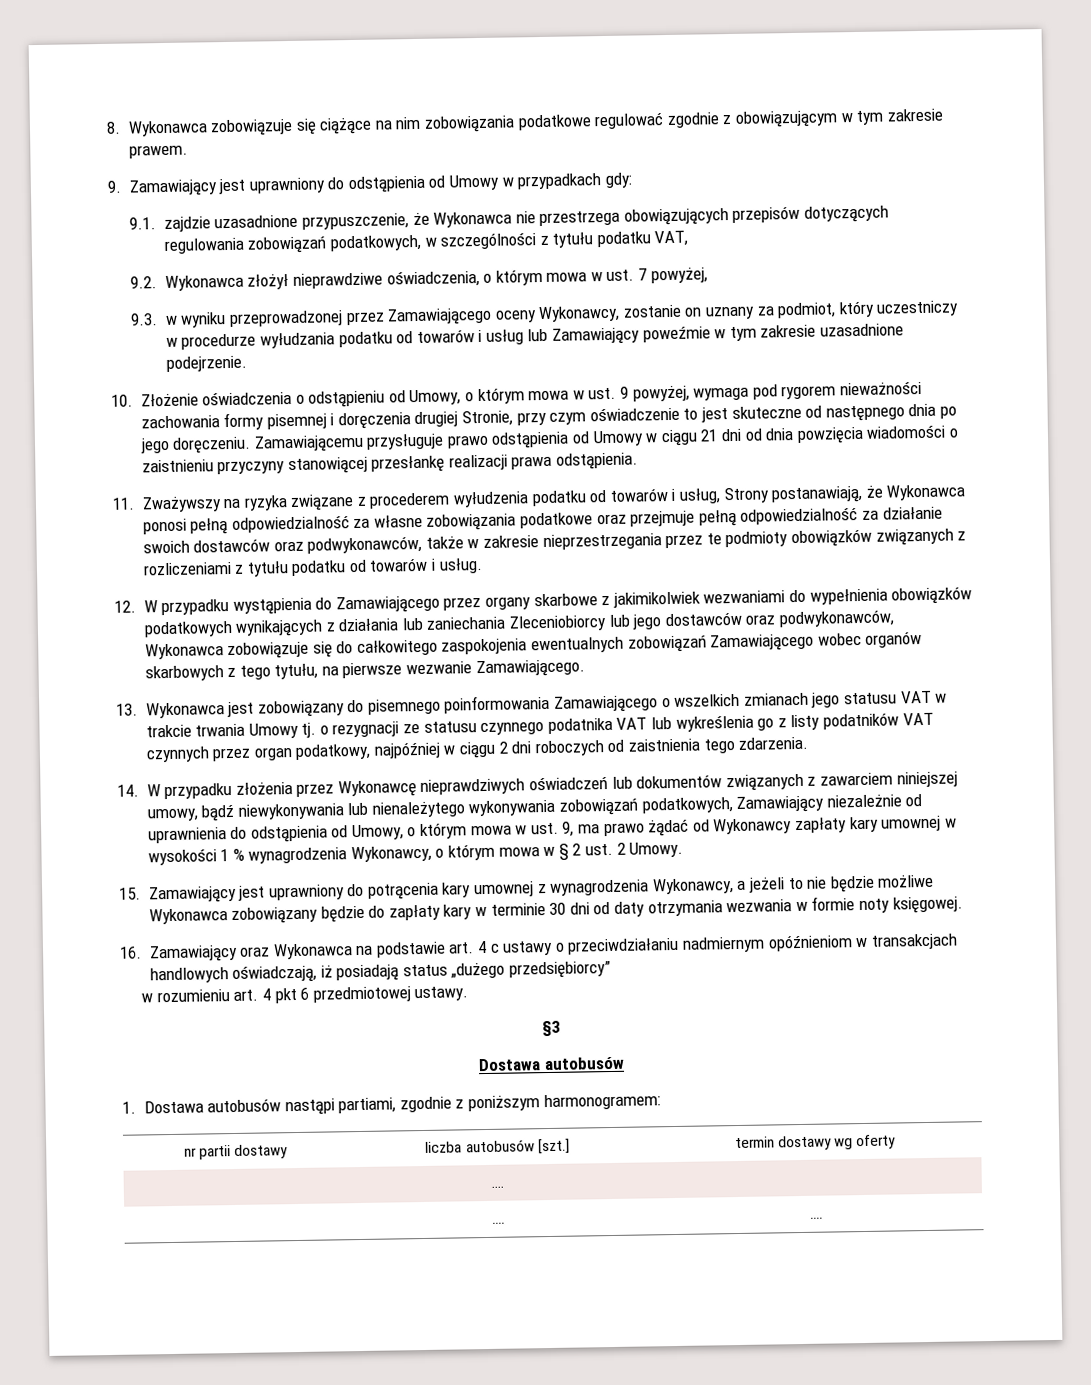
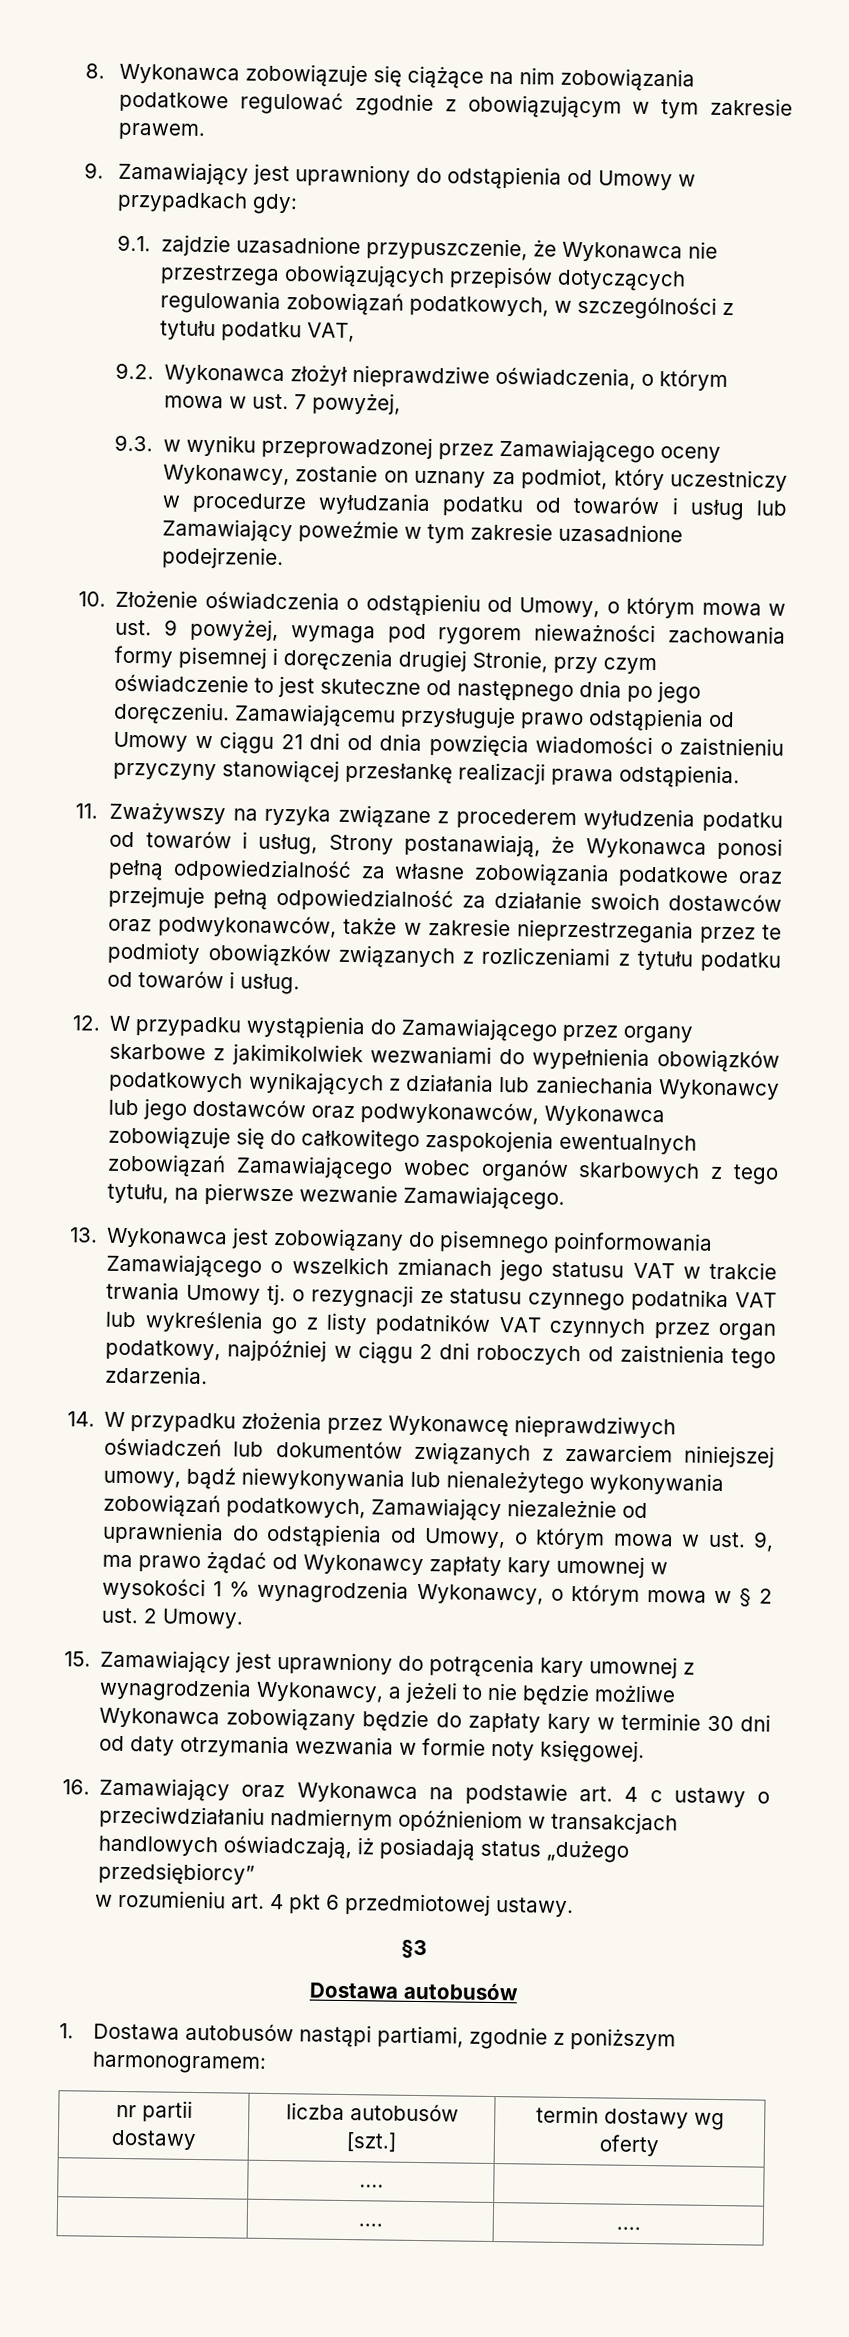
- 12. W przypadku wystąpienia do Zamawiającego przez organy skarbowe z jakimikolwiek wezwaniami do wypełnienia obowiązków podatkowych wynikających z działania lub zaniechania Zleceniobiorcy lub jego dostawców oraz podwykonawców, Wykonawca zobowiązuje się do całkowitego zaspokojenia ewentualnych zobowiązań Zamawiającego wobec organów skarbowych z tego tytułu, na pierwsze wezwanie Zamawiającego.
+ 12. W przypadku wystąpienia do Zamawiającego przez organy skarbowe z jakimikolwiek wezwaniami do wypełnienia obowiązków podatkowych wynikających z działania lub zaniechania Wykonawcy lub jego dostawców oraz podwykonawców, Wykonawca zobowiązuje się do całkowitego zaspokojenia ewentualnych zobowiązań Zamawiającego wobec organów skarbowych z tego tytułu, na pierwsze wezwanie Zamawiającego.

